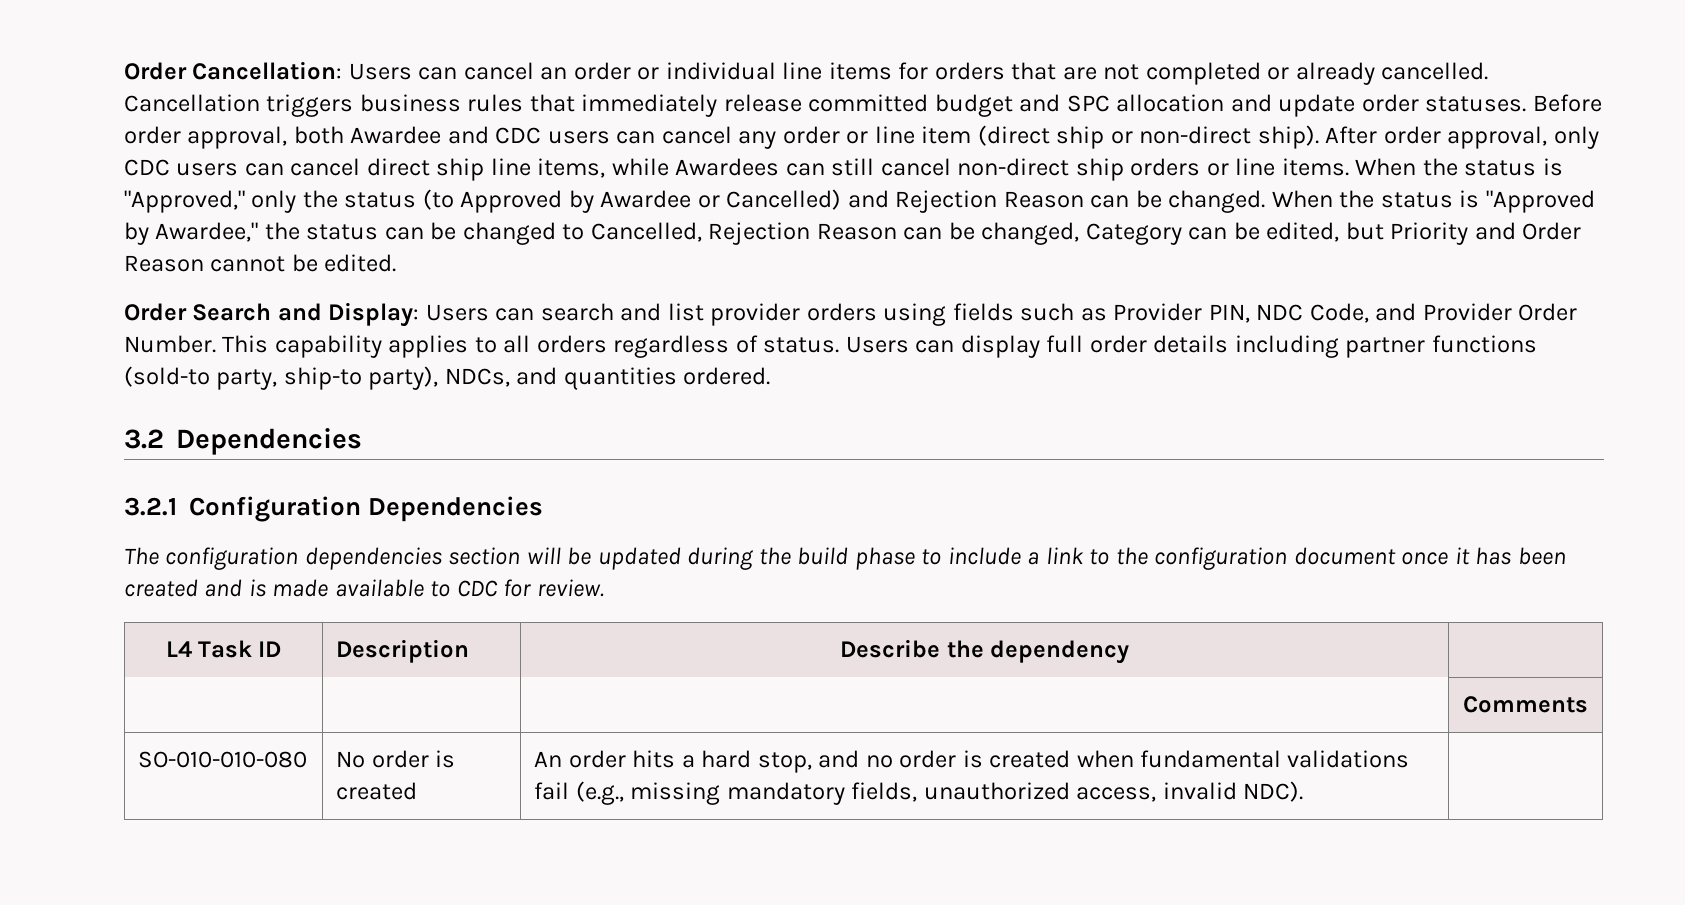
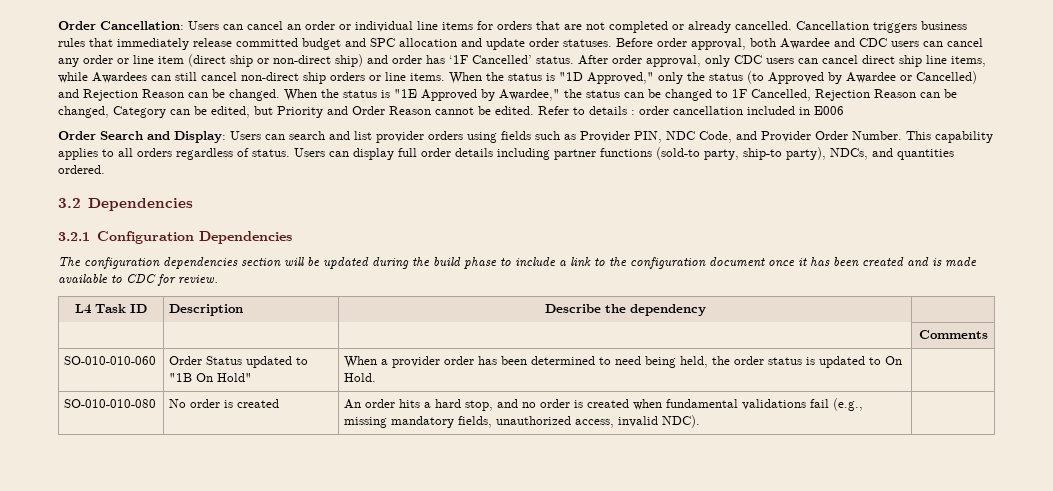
- Before order approval, both Awardee and CDC users can cancel any order or line item (direct ship or non-direct ship).
+ Before order approval, both Awardee and CDC users can cancel any order or line item (direct ship or non-direct ship) and order has ‘1F Cancelled’ status.
- When the status is "Approved," only the status (to Approved by Awardee or Cancelled) and Rejection Reason can be changed.
+ When the status is "1D Approved," only the status (to Approved by Awardee or Cancelled) and Rejection Reason can be changed.
- When the status is "Approved by Awardee," the status can be changed to Cancelled, Rejection Reason can be changed, Category can be edited, but Priority and Order Reason cannot be edited.
+ When the status is "1E Approved by Awardee," the status can be changed to 1F Cancelled, Rejection Reason can be changed, Category can be edited, but Priority and Order Reason cannot be edited. Refer to details : order cancellation included in E006
+ SO-010-010-060 | Order Status updated to "1B On Hold" | When a provider order has been determined to need being held, the order status is updated to On Hold. |

